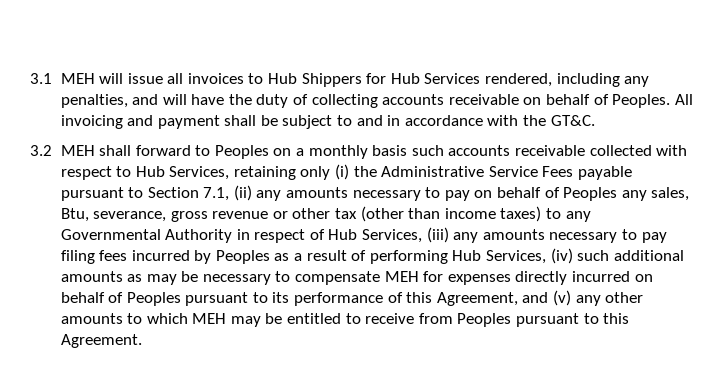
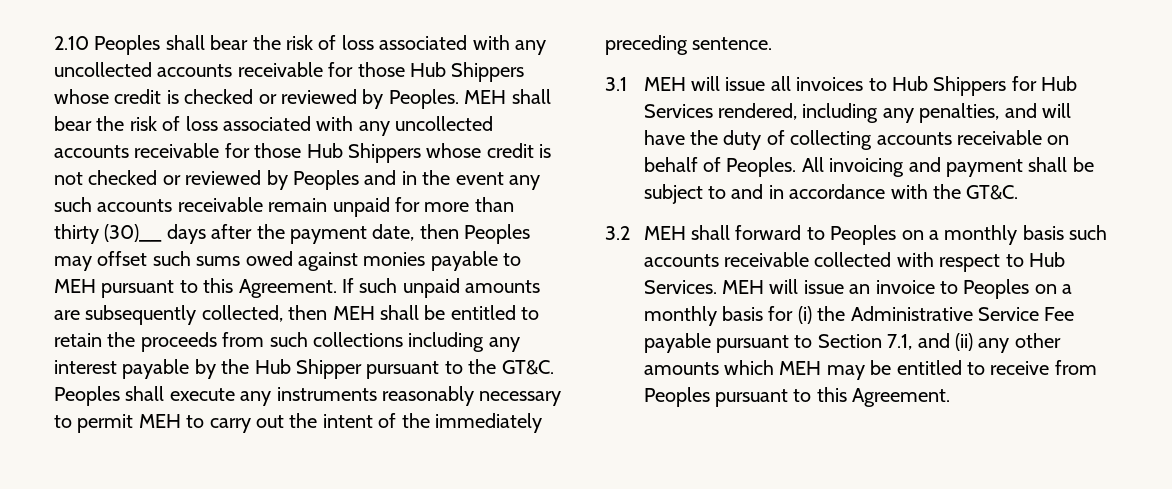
+ 2.10 Peoples shall bear the risk of loss associated with any uncollected accounts receivable for those Hub Shippers whose credit is checked or reviewed by Peoples. MEH shall bear the risk of loss associated with any uncollected accounts receivable for those Hub Shippers whose credit is not checked or reviewed by Peoples and in the event any such accounts receivable remain unpaid for more than thirty (30)__ days after the payment date, then Peoples may offset such sums owed against monies payable to MEH pursuant to this Agreement. If such unpaid amounts are subsequently collected, then MEH shall be entitled to retain the proceeds from such collections including any interest payable by the Hub Shipper pursuant to the GT&C. Peoples shall execute any instruments reasonably necessary to permit MEH to carry out the intent of the immediately preceding sentence.
- 3.2 MEH shall forward to Peoples on a monthly basis such accounts receivable collected with respect to Hub Services, retaining only (i) the Administrative Service Fees payable pursuant to Section 7.1, (ii) any amounts necessary to pay on behalf of Peoples any sales, Btu, severance, gross revenue or other tax (other than income taxes) to any Governmental Authority in respect of Hub Services, (iii) any amounts necessary to pay filing fees incurred by Peoples as a result of performing Hub Services, (iv) such additional amounts as may be necessary to compensate MEH for expenses directly incurred on behalf of Peoples pursuant to its performance of this Agreement, and (v) any other amounts to which MEH may be entitled to receive from Peoples pursuant to this Agreement.
+ 3.2 MEH shall forward to Peoples on a monthly basis such accounts receivable collected with respect to Hub Services. MEH will issue an invoice to Peoples on a monthly basis for (i) the Administrative Service Fee payable pursuant to Section 7.1, and (ii) any other amounts which MEH may be entitled to receive from Peoples pursuant to this Agreement.

